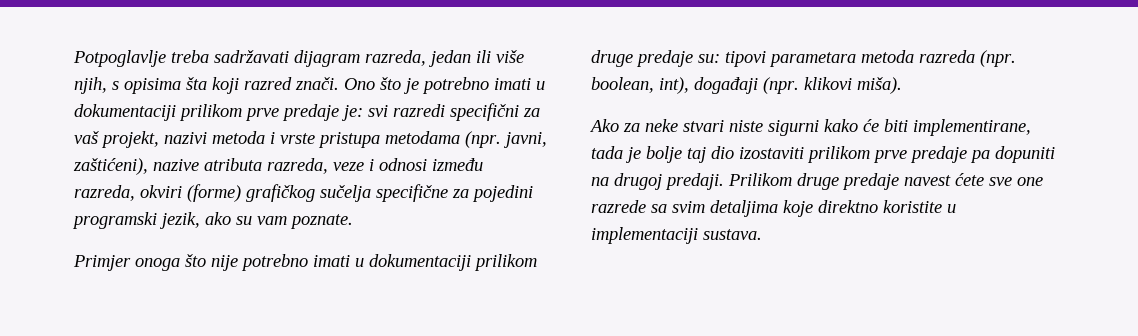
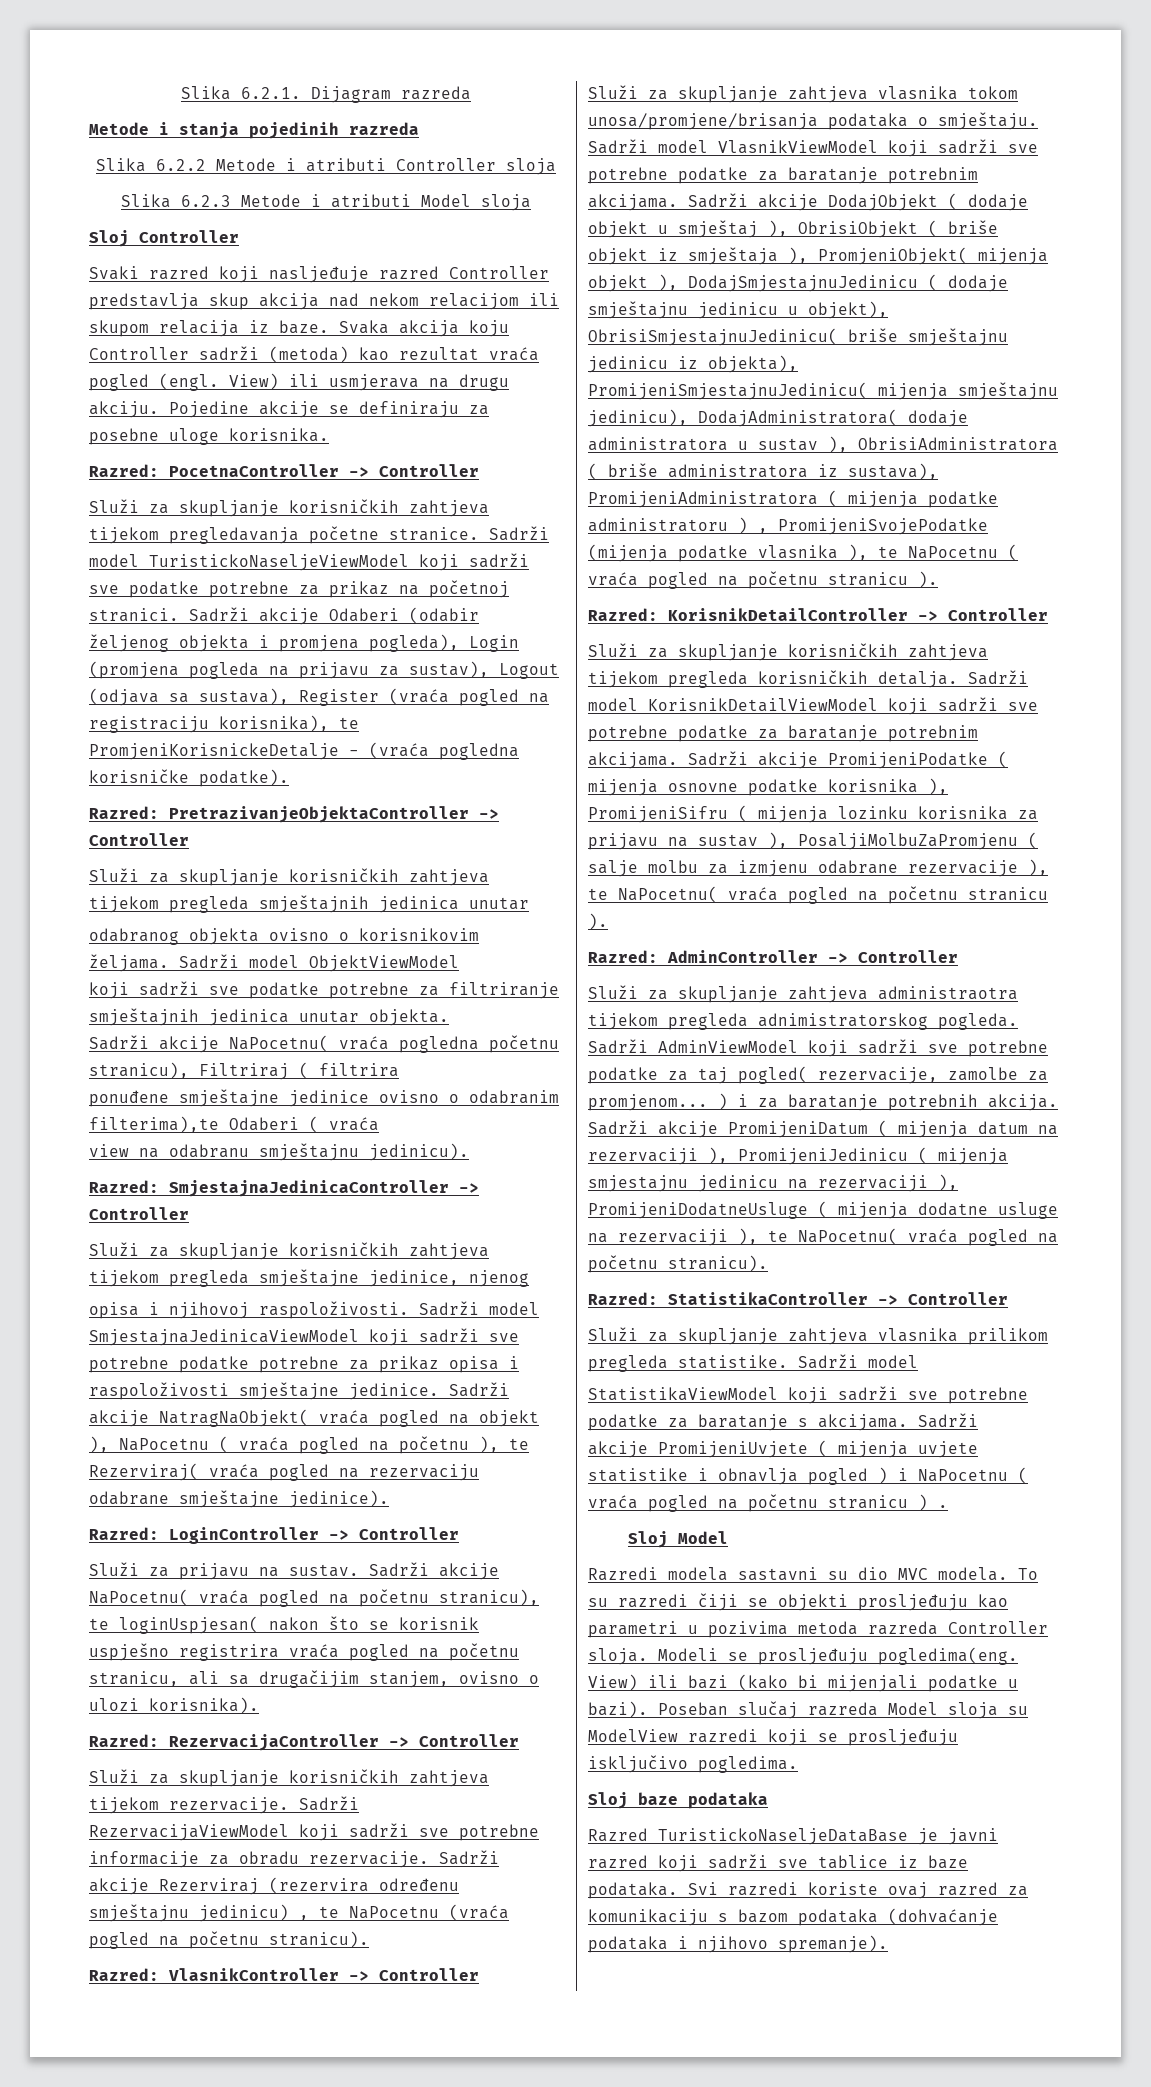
- Potpoglavlje treba sadržavati dijagram razreda, jedan ili više njih, s opisima šta koji razred znači. Ono što je potrebno imati u dokumentaciji prilikom prve predaje je: svi razredi specifični za vaš projekt, nazivi metoda i vrste pristupa metodama (npr. javni, zaštićeni), nazive atributa razreda, veze i odnosi između razreda, okviri (forme) grafičkog sučelja specifične za pojedini programski jezik, ako su vam poznate.
- Primjer onoga što nije potrebno imati u dokumentaciji prilikom druge predaje su: tipovi parametara metoda razreda (npr. boolean, int), događaji (npr. klikovi miša).
- Ako za neke stvari niste sigurni kako će biti implementirane, tada je bolje taj dio izostaviti prilikom prve predaje pa dopuniti na drugoj predaji. Prilikom druge predaje navest ćete sve one razrede sa svim detaljima koje direktno koristite u implementaciji sustava.
+ Slika 6.2.1. Dijagram razreda
+ Metode i stanja pojedinih razreda
+ Slika 6.2.2 Metode i atributi Controller sloja
+ Slika 6.2.3 Metode i atributi Model sloja
+ Sloj Controller
+ Svaki razred koji nasljeđuje razred Controller predstavlja skup akcija nad nekom relacijom ili skupom relacija iz baze. Svaka akcija koju Controller sadrži (metoda) kao rezultat vraća pogled (engl. View) ili usmjerava na drugu akciju. Pojedine akcije se definiraju za posebne uloge korisnika.
+ Razred: PocetnaController -> Controller
+ Služi za skupljanje korisničkih zahtjeva tijekom pregledavanja početne stranice. Sadrži model TuristickoNaseljeViewModel koji sadrži sve podatke potrebne za prikaz na početnoj stranici. Sadrži akcije Odaberi (odabir željenog objekta i promjena pogleda), Login (promjena pogleda na prijavu za sustav), Logout (odjava sa sustava), Register (vraća pogled na registraciju korisnika), te PromjeniKorisnickeDetalje - (vraća pogledna korisničke podatke).
+ Razred: PretrazivanjeObjektaController -> Controller
+ Služi za skupljanje korisničkih zahtjeva tijekom pregleda smještajnih jedinica unutar
+ odabranog objekta ovisno o korisnikovim željama. Sadrži model ObjektViewModel
+ koji sadrži sve podatke potrebne za filtriranje smještajnih jedinica unutar objekta.
+ Sadrži akcije NaPocetnu( vraća pogledna početnu stranicu), Filtriraj ( filtrira
+ ponuđene smještajne jedinice ovisno o odabranim filterima),te Odaberi ( vraća
+ view na odabranu smještajnu jedinicu).
+ Razred: SmjestajnaJedinicaController -> Controller
+ Služi za skupljanje korisničkih zahtjeva tijekom pregleda smještajne jedinice, njenog
+ opisa i njihovoj raspoloživosti. Sadrži model SmjestajnaJedinicaViewModel koji sadrži sve potrebne podatke potrebne za prikaz opisa i raspoloživosti smještajne jedinice. Sadrži akcije NatragNaObjekt( vraća pogled na objekt ), NaPocetnu ( vraća pogled na početnu ), te Rezerviraj( vraća pogled na rezervaciju odabrane smještajne jedinice).
+ Razred: LoginController -> Controller
+ Služi za prijavu na sustav. Sadrži akcije NaPocetnu( vraća pogled na početnu stranicu), te loginUspjesan( nakon što se korisnik uspješno registrira vraća pogled na početnu stranicu, ali sa drugačijim stanjem, ovisno o ulozi korisnika).
+ Razred: RezervacijaController -> Controller
+ Služi za skupljanje korisničkih zahtjeva tijekom rezervacije. Sadrži RezervacijaViewModel koji sadrži sve potrebne informacije za obradu rezervacije. Sadrži akcije Rezerviraj (rezervira određenu smještajnu jedinicu) , te NaPocetnu (vraća pogled na početnu stranicu).
+ Razred: VlasnikController -> Controller
+ Služi za skupljanje zahtjeva vlasnika tokom unosa/promjene/brisanja podataka o smještaju. Sadrži model VlasnikViewModel koji sadrži sve potrebne podatke za baratanje potrebnim akcijama. Sadrži akcije DodajObjekt ( dodaje objekt u smještaj ), ObrisiObjekt ( briše objekt iz smještaja ), PromjeniObjekt( mijenja objekt ), DodajSmjestajnuJedinicu ( dodaje smještajnu jedinicu u objekt), ObrisiSmjestajnuJedinicu( briše smještajnu jedinicu iz objekta), PromijeniSmjestajnuJedinicu( mijenja smještajnu jedinicu), DodajAdministratora( dodaje administratora u sustav ), ObrisiAdministratora ( briše administratora iz sustava), PromijeniAdministratora ( mijenja podatke administratoru ) , PromijeniSvojePodatke (mijenja podatke vlasnika ), te NaPocetnu ( vraća pogled na početnu stranicu ).
+ Razred: KorisnikDetailController -> Controller
+ Služi za skupljanje korisničkih zahtjeva tijekom pregleda korisničkih detalja. Sadrži model KorisnikDetailViewModel koji sadrži sve potrebne podatke za baratanje potrebnim akcijama. Sadrži akcije PromijeniPodatke ( mijenja osnovne podatke korisnika ), PromijeniSifru ( mijenja lozinku korisnika za prijavu na sustav ), PosaljiMolbuZaPromjenu ( salje molbu za izmjenu odabrane rezervacije ), te NaPocetnu( vraća pogled na početnu stranicu ).
+ Razred: AdminController -> Controller
+ Služi za skupljanje zahtjeva administraotra tijekom pregleda adnimistratorskog pogleda. Sadrži AdminViewModel koji sadrži sve potrebne podatke za taj pogled( rezervacije, zamolbe za promjenom... ) i za baratanje potrebnih akcija. Sadrži akcije PromijeniDatum ( mijenja datum na rezervaciji ), PromijeniJedinicu ( mijenja smjestajnu jedinicu na rezervaciji ), PromijeniDodatneUsluge ( mijenja dodatne usluge na rezervaciji ), te NaPocetnu( vraća pogled na početnu stranicu).
+ Razred: StatistikaController -> Controller
+ Služi za skupljanje zahtjeva vlasnika prilikom pregleda statistike. Sadrži model
+ StatistikaViewModel koji sadrži sve potrebne podatke za baratanje s akcijama. Sadrži
+ akcije PromijeniUvjete ( mijenja uvjete statistike i obnavlja pogled ) i NaPocetnu ( vraća pogled na početnu stranicu ) .
+ Sloj Model
+ Razredi modela sastavni su dio MVC modela. To su razredi čiji se objekti prosljeđuju kao parametri u pozivima metoda razreda Controller sloja. Modeli se prosljeđuju pogledima(eng. View) ili bazi (kako bi mijenjali podatke u bazi). Poseban slučaj razreda Model sloja su ModelView razredi koji se prosljeđuju isključivo pogledima.
+ Sloj baze podataka
+ Razred TuristickoNaseljeDataBase je javni razred koji sadrži sve tablice iz baze podataka. Svi razredi koriste ovaj razred za komunikaciju s bazom podataka (dohvaćanje podataka i njihovo spremanje).

